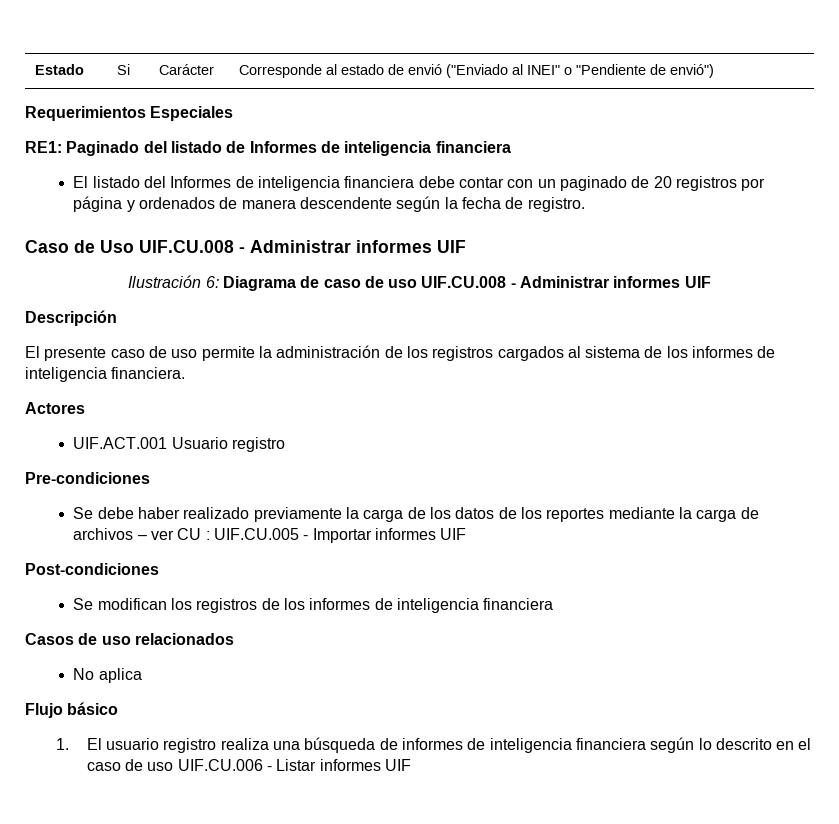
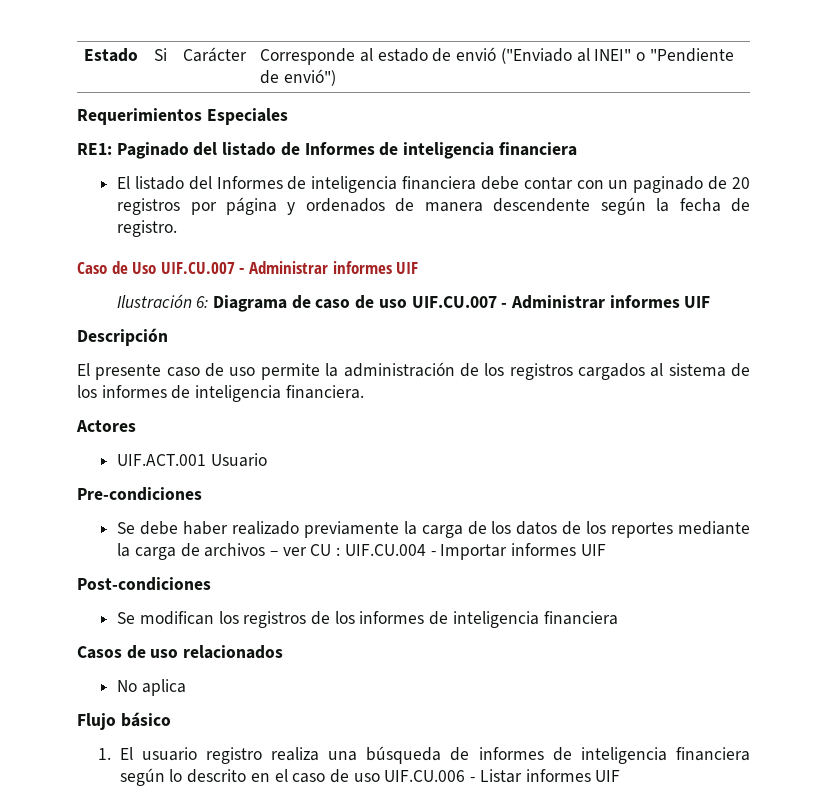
- Caso de Uso UIF.CU.008 - Administrar informes UIF
+ Caso de Uso UIF.CU.007 - Administrar informes UIF
- Ilustración 6: Diagrama de caso de uso UIF.CU.008 - Administrar informes UIF
+ Ilustración 6: Diagrama de caso de uso UIF.CU.007 - Administrar informes UIF
- UIF.ACT.001 Usuario registro
+ UIF.ACT.001 Usuario
- Se debe haber realizado previamente la carga de los datos de los reportes mediante la carga de archivos – ver CU : UIF.CU.005 - Importar informes UIF
+ Se debe haber realizado previamente la carga de los datos de los reportes mediante la carga de archivos – ver CU : UIF.CU.004 - Importar informes UIF

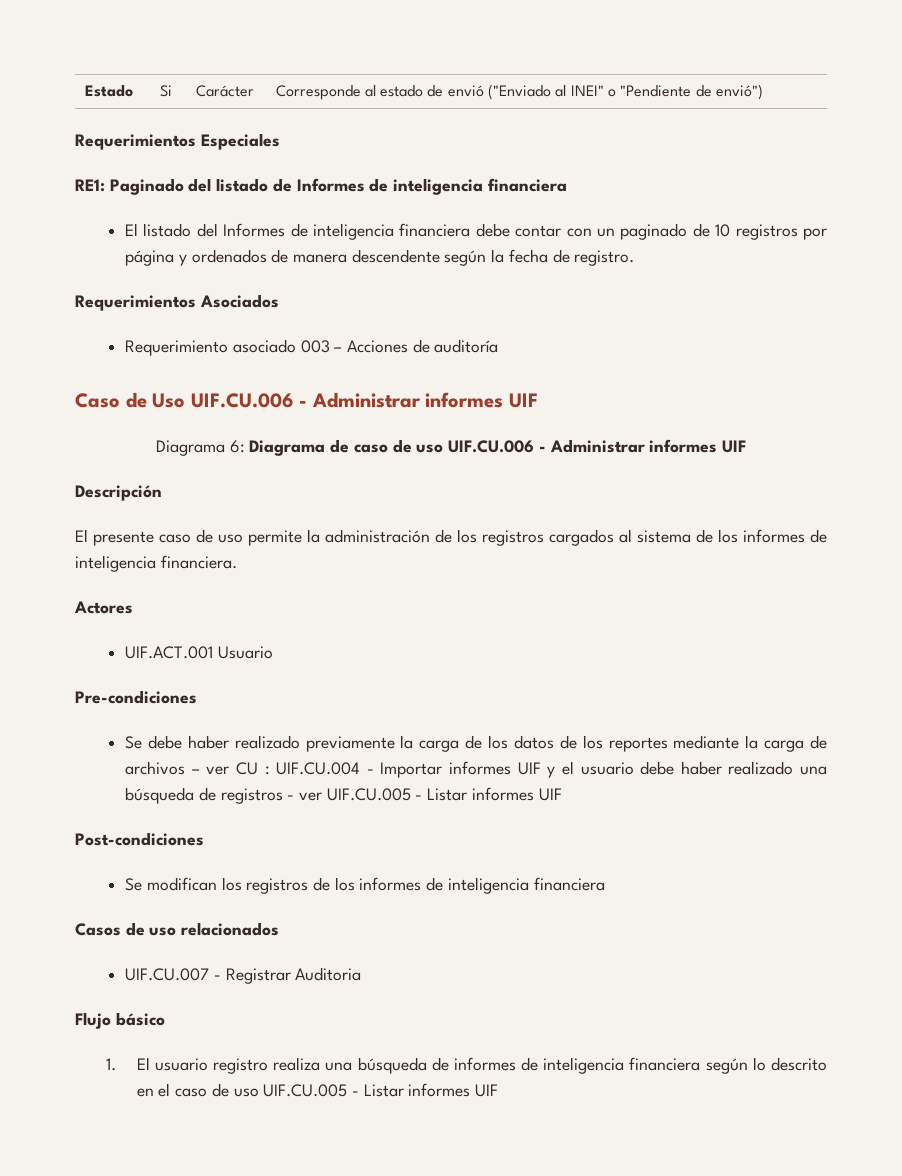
- El listado del Informes de inteligencia financiera debe contar con un paginado de 20 registros por página y ordenados de manera descendente según la fecha de registro.
+ El listado del Informes de inteligencia financiera debe contar con un paginado de 10 registros por página y ordenados de manera descendente según la fecha de registro.
+ Requerimientos Asociados
+ Requerimiento asociado 003 – Acciones de auditoría
- Caso de Uso UIF.CU.007 - Administrar informes UIF
- Ilustración 6: Diagrama de caso de uso UIF.CU.007 - Administrar informes UIF
+ Caso de Uso UIF.CU.006 - Administrar informes UIF
+ Diagrama 6: Diagrama de caso de uso UIF.CU.006 - Administrar informes UIF
- Se debe haber realizado previamente la carga de los datos de los reportes mediante la carga de archivos – ver CU : UIF.CU.004 - Importar informes UIF
+ Se debe haber realizado previamente la carga de los datos de los reportes mediante la carga de archivos – ver CU : UIF.CU.004 - Importar informes UIF y el usuario debe haber realizado una búsqueda de registros - ver UIF.CU.005 - Listar informes UIF
- No aplica
+ UIF.CU.007 - Registrar Auditoria
- 1. El usuario registro realiza una búsqueda de informes de inteligencia financiera según lo descrito en el caso de uso UIF.CU.006 - Listar informes UIF
+ 1. El usuario registro realiza una búsqueda de informes de inteligencia financiera según lo descrito en el caso de uso UIF.CU.005 - Listar informes UIF

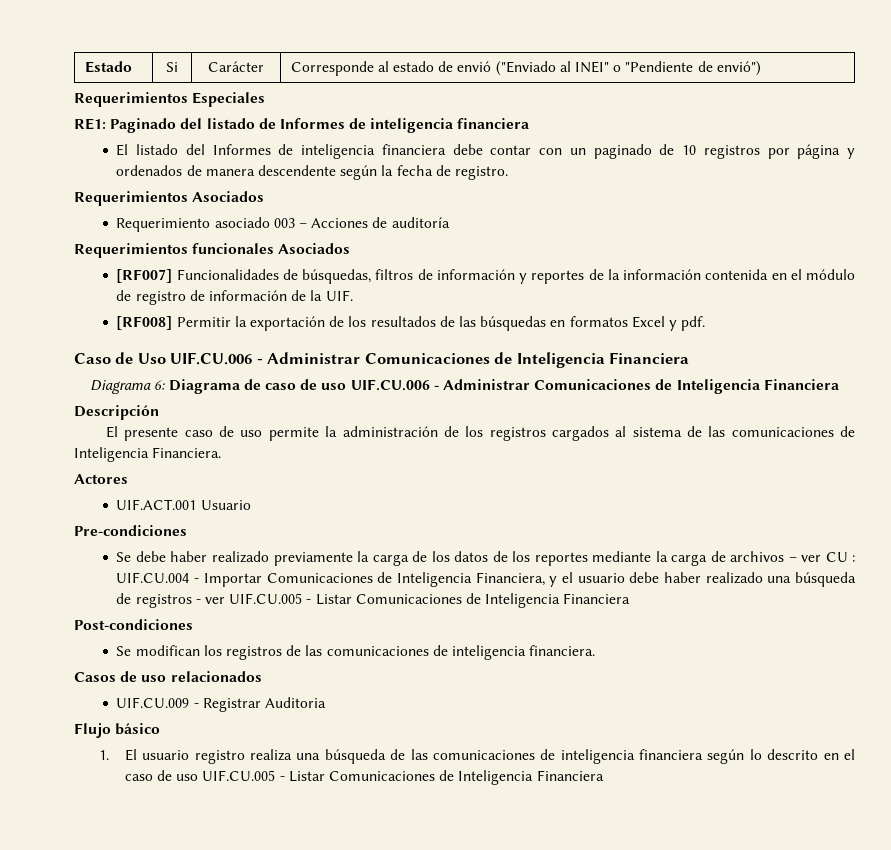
+ Requerimientos funcionales Asociados
+ [RF007] Funcionalidades de búsquedas, filtros de información y reportes de la información contenida en el módulo de registro de información de la UIF.
+ [RF008] Permitir la exportación de los resultados de las búsquedas en formatos Excel y pdf.
- Caso de Uso UIF.CU.006 - Administrar informes UIF
+ Caso de Uso UIF.CU.006 - Administrar Comunicaciones de Inteligencia Financiera
- Diagrama 6: Diagrama de caso de uso UIF.CU.006 - Administrar informes UIF
+ Diagrama 6: Diagrama de caso de uso UIF.CU.006 - Administrar Comunicaciones de Inteligencia Financiera
- El presente caso de uso permite la administración de los registros cargados al sistema de los informes de inteligencia financiera.
+ El presente caso de uso permite la administración de los registros cargados al sistema de las comunicaciones de Inteligencia Financiera.
- Se debe haber realizado previamente la carga de los datos de los reportes mediante la carga de archivos – ver CU : UIF.CU.004 - Importar informes UIF y el usuario debe haber realizado una búsqueda de registros - ver UIF.CU.005 - Listar informes UIF
+ Se debe haber realizado previamente la carga de los datos de los reportes mediante la carga de archivos – ver CU : UIF.CU.004 - Importar Comunicaciones de Inteligencia Financiera, y el usuario debe haber realizado una búsqueda de registros - ver UIF.CU.005 - Listar Comunicaciones de Inteligencia Financiera
- Se modifican los registros de los informes de inteligencia financiera
+ Se modifican los registros de las comunicaciones de inteligencia financiera.
- UIF.CU.007 - Registrar Auditoria
+ UIF.CU.009 - Registrar Auditoria
- 1. El usuario registro realiza una búsqueda de informes de inteligencia financiera según lo descrito en el caso de uso UIF.CU.005 - Listar informes UIF
+ 1. El usuario registro realiza una búsqueda de las comunicaciones de inteligencia financiera según lo descrito en el caso de uso UIF.CU.005 - Listar Comunicaciones de Inteligencia Financiera

